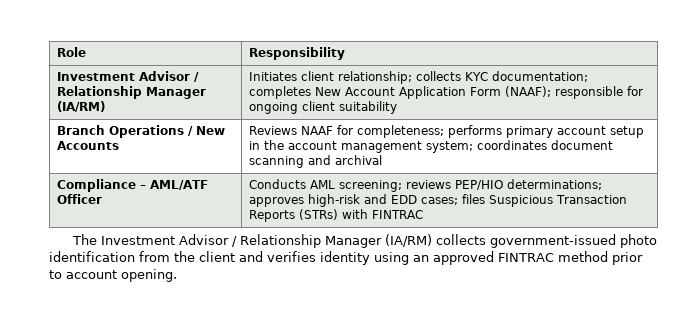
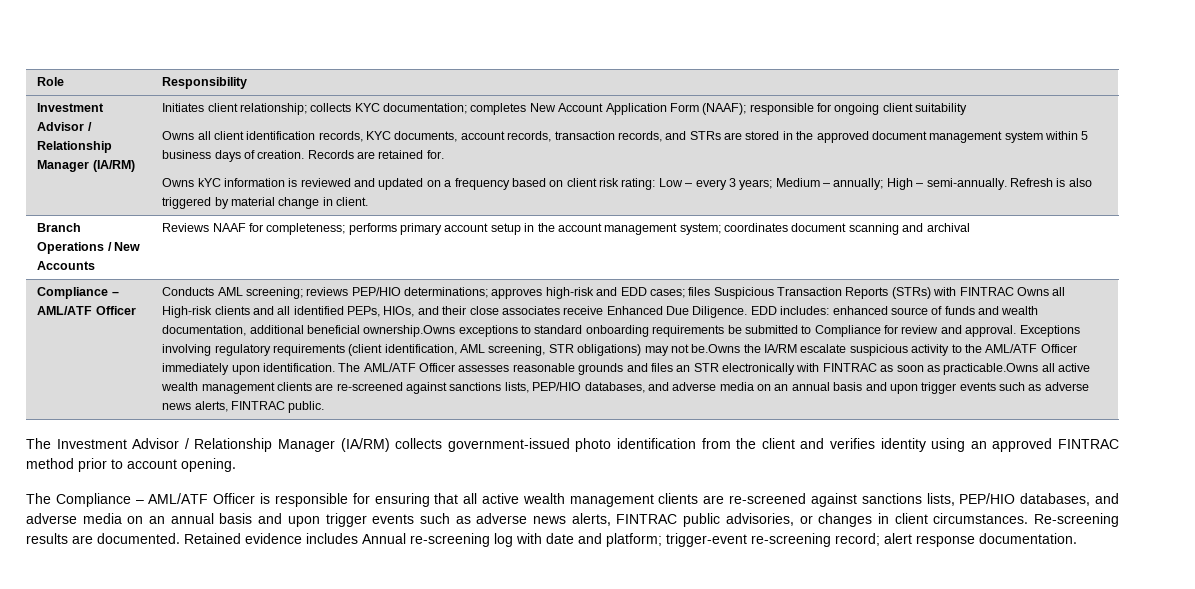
+ Owns all client identification records, KYC documents, account records, transaction records, and STRs are stored in the approved document management system within 5 business days of creation. Records are retained for.
+ Owns kYC information is reviewed and updated on a frequency based on client risk rating: Low – every 3 years; Medium – annually; High – semi-annually. Refresh is also triggered by material change in client.
- Conducts AML screening; reviews PEP/HIO determinations; approves high-risk and EDD cases; files Suspicious Transaction Reports (STRs) with FINTRAC
+ Conducts AML screening; reviews PEP/HIO determinations; approves high-risk and EDD cases; files Suspicious Transaction Reports (STRs) with FINTRAC Owns all High-risk clients and all identified PEPs, HIOs, and their close associates receive Enhanced Due Diligence. EDD includes: enhanced source of funds and wealth documentation, additional beneficial ownership.Owns exceptions to standard onboarding requirements be submitted to Compliance for review and approval. Exceptions involving regulatory requirements (client identification, AML screening, STR obligations) may not be.Owns the IA/RM escalate suspicious activity to the AML/ATF Officer immediately upon identification. The AML/ATF Officer assesses reasonable grounds and files an STR electronically with FINTRAC as soon as practicable.Owns all active wealth management clients are re-screened against sanctions lists, PEP/HIO databases, and adverse media on an annual basis and upon trigger events such as adverse news alerts, FINTRAC public.
+ The Compliance – AML/ATF Officer is responsible for ensuring that all active wealth management clients are re-screened against sanctions lists, PEP/HIO databases, and adverse media on an annual basis and upon trigger events such as adverse news alerts, FINTRAC public advisories, or changes in client circumstances. Re-screening results are documented. Retained evidence includes Annual re-screening log with date and platform; trigger-event re-screening record; alert response documentation.

